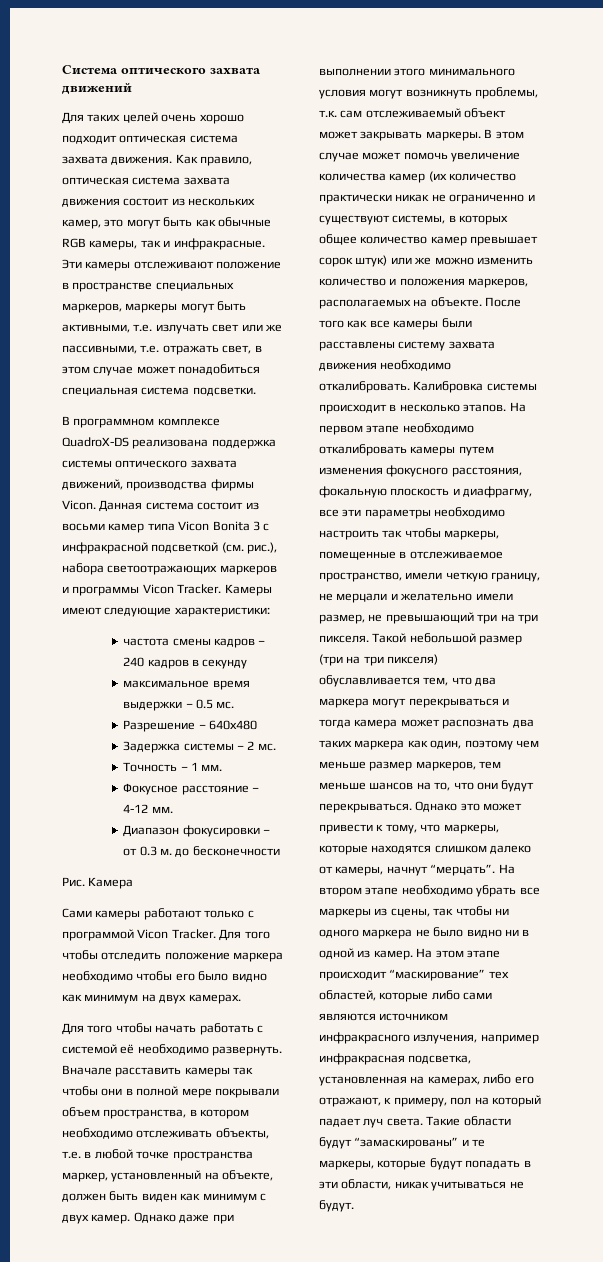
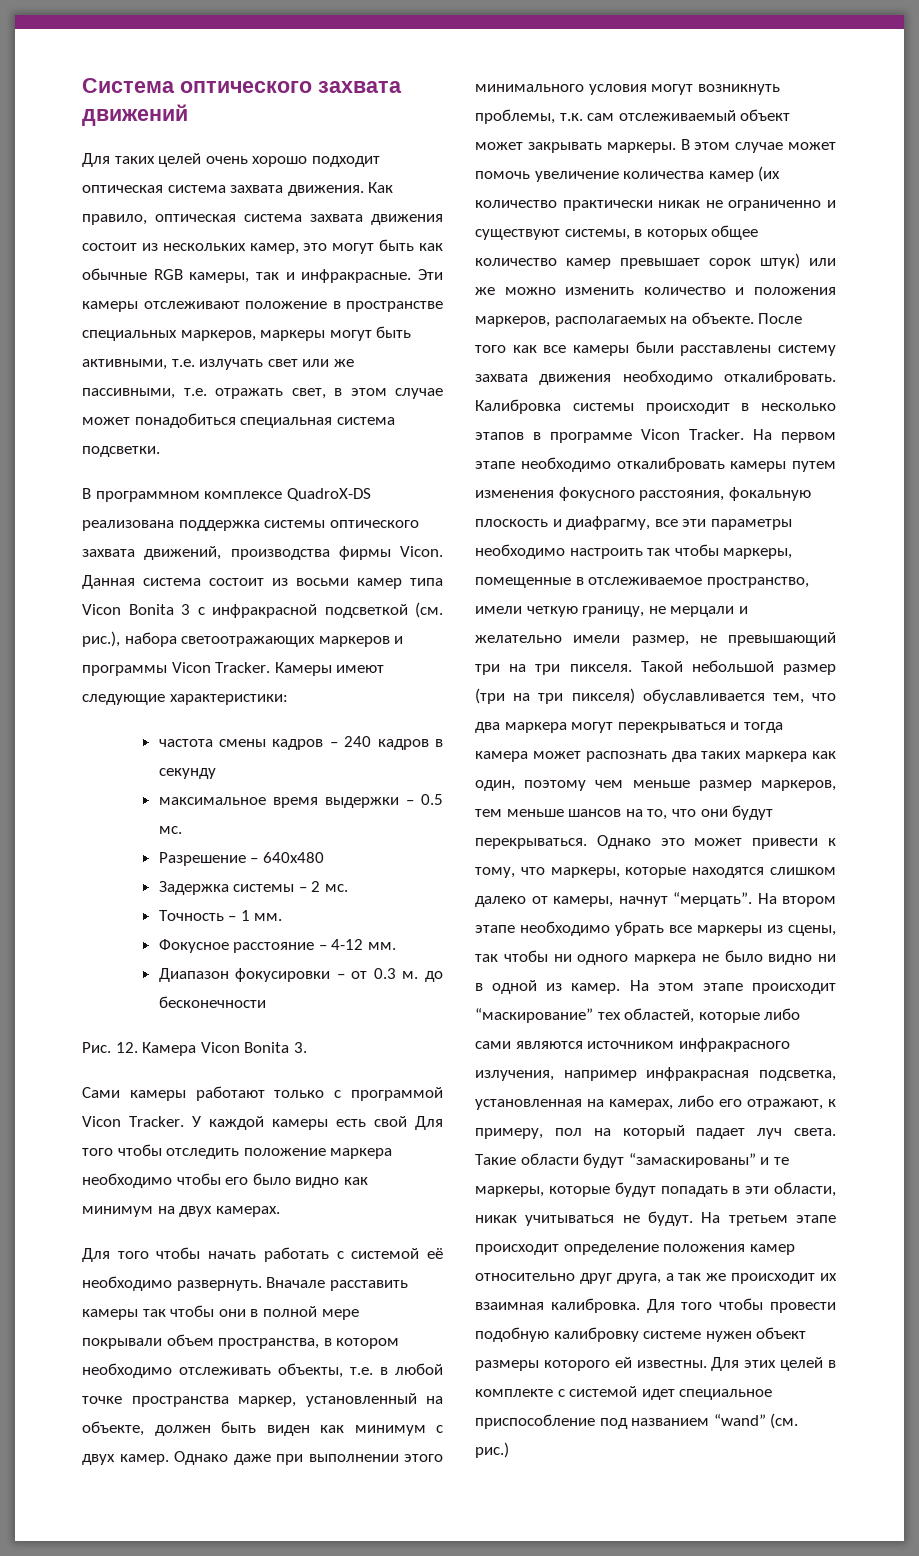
- Рис. Камера
+ Рис. 12. Камера Vicon Bonita 3.
- Для того чтобы отследить положение маркера необходимо чтобы его было видно как минимум на двух камерах.
+ У каждой камеры есть свой Для того чтобы отследить положение маркера необходимо чтобы его было видно как минимум на двух камерах.
- Калибровка системы происходит в несколько этапов.
+ Калибровка системы происходит в несколько этапов в программе Vicon Tracker.
+ На третьем этапе происходит определение положения камер относительно друг друга, а так же происходит их взаимная калибровка. Для того чтобы провести подобную калибровку системе нужен объект размеры которого ей известны. Для этих целей в комплекте с системой идет специальное приспособление под названием “wand” (см. рис.)

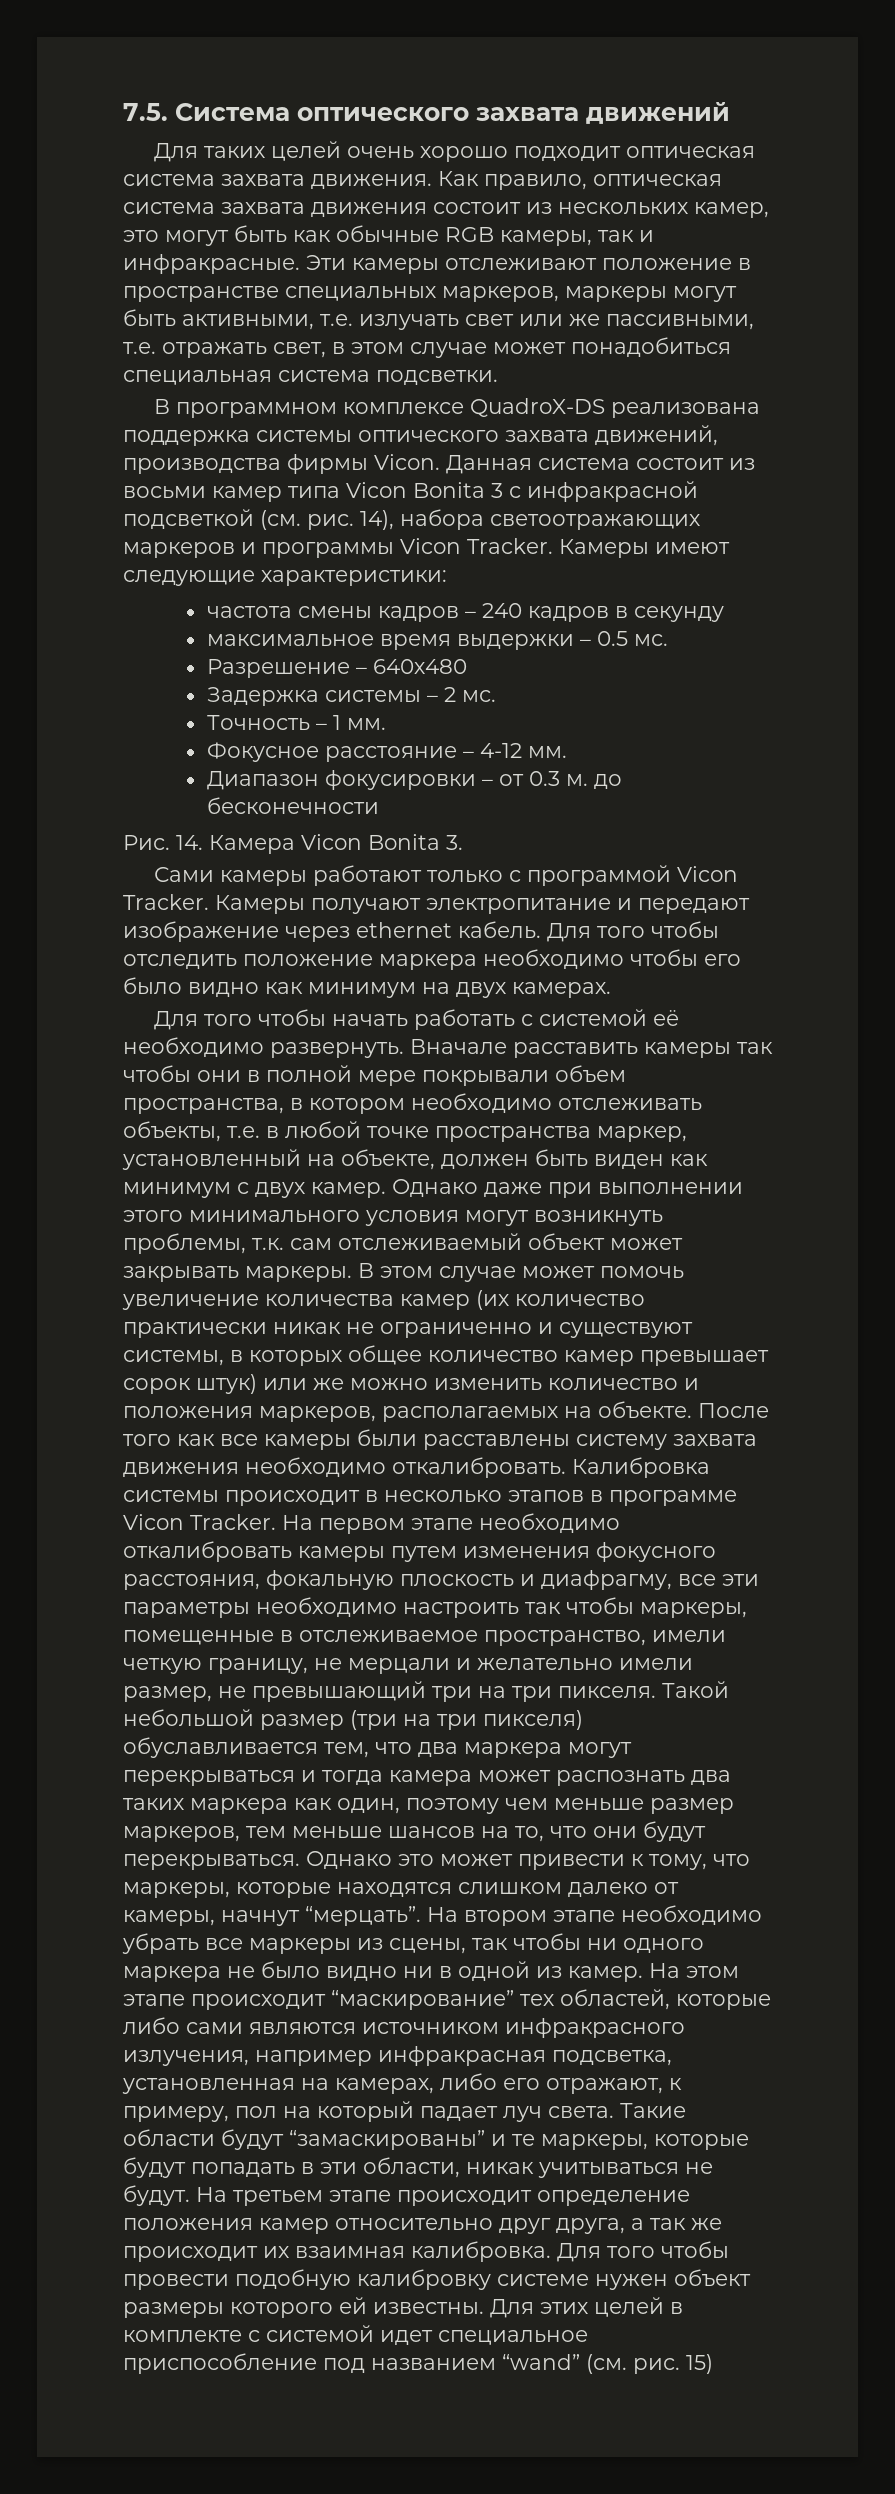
- Система оптического захвата движений
+ 7.5. Система оптического захвата движений
- Данная система состоит из восьми камер типа Vicon Bonita 3 с инфракрасной подсветкой (см. рис.), набора светоотражающих маркеров и программы Vicon Tracker.
+ Данная система состоит из восьми камер типа Vicon Bonita 3 с инфракрасной подсветкой (см. рис. 14), набора светоотражающих маркеров и программы Vicon Tracker.
- Рис. 12. Камера Vicon Bonita 3.
+ Рис. 14. Камера Vicon Bonita 3.
- У каждой камеры есть свой Для того чтобы отследить положение маркера необходимо чтобы его было видно как минимум на двух камерах.
+ Камеры получают электропитание и передают изображение через ethernet кабель. Для того чтобы отследить положение маркера необходимо чтобы его было видно как минимум на двух камерах.
- Для этих целей в комплекте с системой идет специальное приспособление под названием “wand” (см. рис.)
+ Для этих целей в комплекте с системой идет специальное приспособление под названием “wand” (см. рис. 15)

